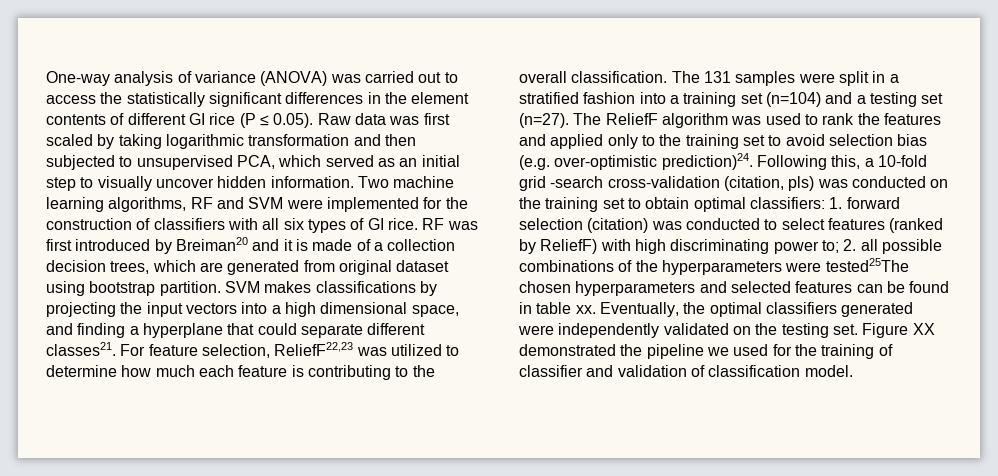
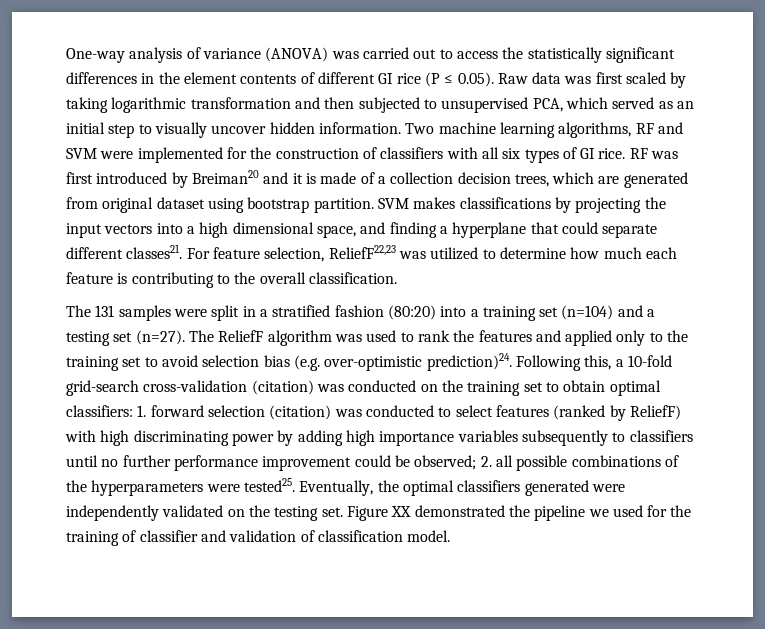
- For feature selection, ReliefF22,23 was utilized to determine how much each feature is contributing to the overall classification. The 131 samples were split in a stratified fashion into a training set (n=104) and a testing set (n=27).
+ For feature selection, ReliefF22,23 was utilized to determine how much each feature is contributing to the overall classification.
+ The 131 samples were split in a stratified fashion (80:20) into a training set (n=104) and a testing set (n=27).
- Following this, a 10-fold grid -search cross-validation (citation, pls) was conducted on the training set to obtain optimal classifiers: 1. forward selection (citation) was conducted to select features (ranked by ReliefF) with high discriminating power to; 2. all possible combinations of the hyperparameters were tested25The chosen hyperparameters and selected features can be found in table xx.
+ Following this, a 10-fold grid-search cross-validation (citation) was conducted on the training set to obtain optimal classifiers: 1. forward selection (citation) was conducted to select features (ranked by ReliefF) with high discriminating power by adding high importance variables subsequently to classifiers until no further performance improvement could be observed; 2. all possible combinations of the hyperparameters were tested25.

